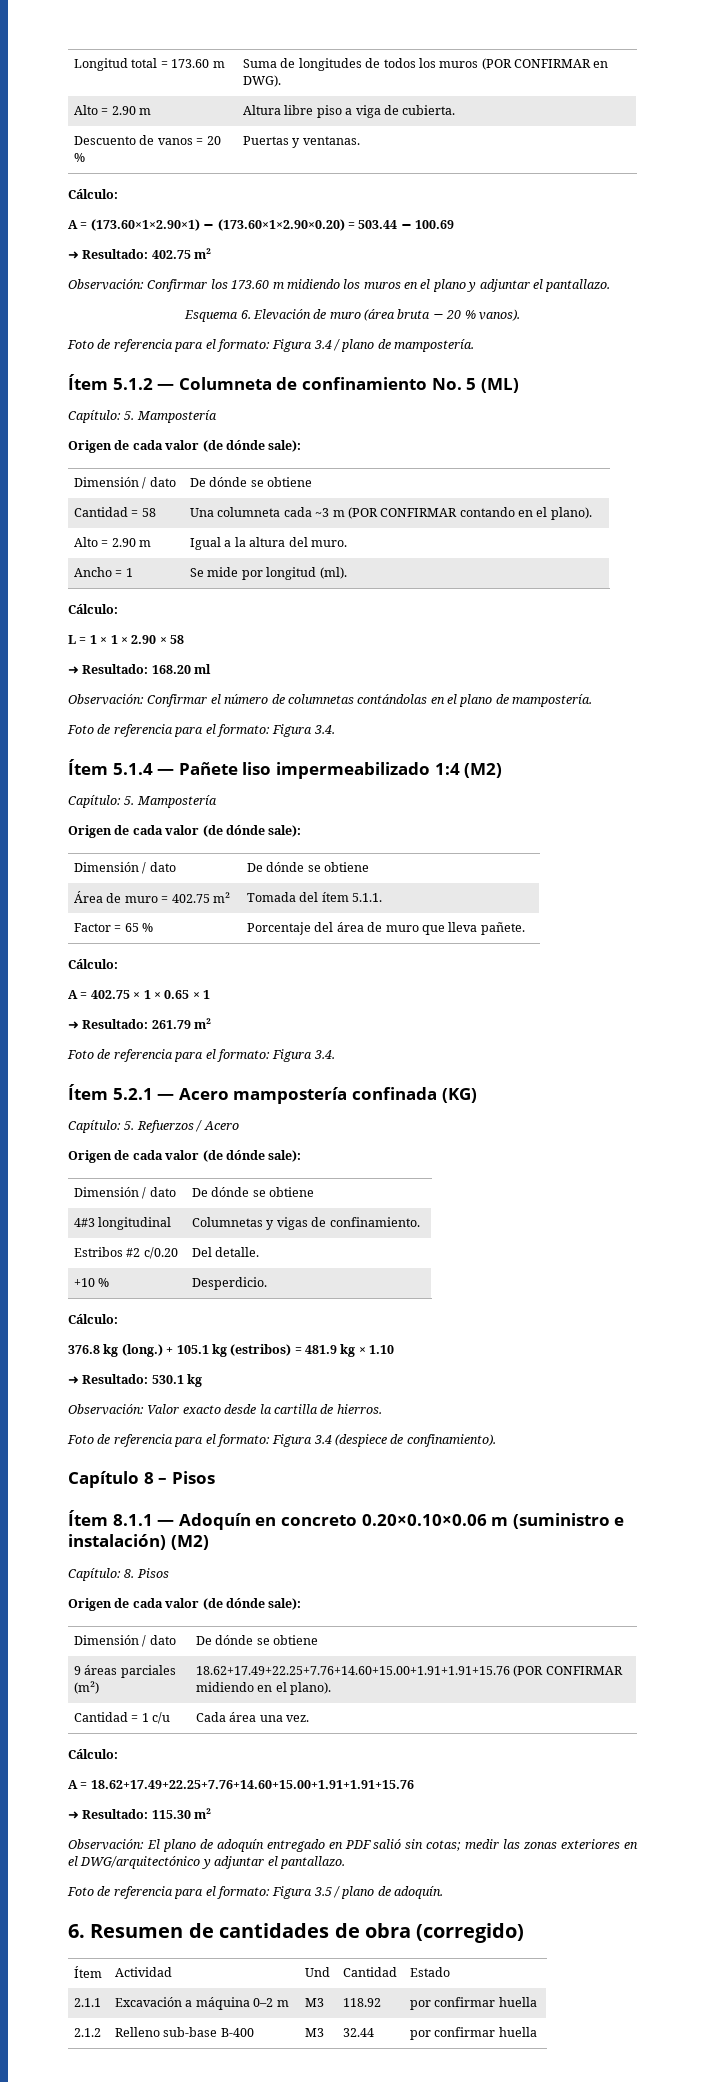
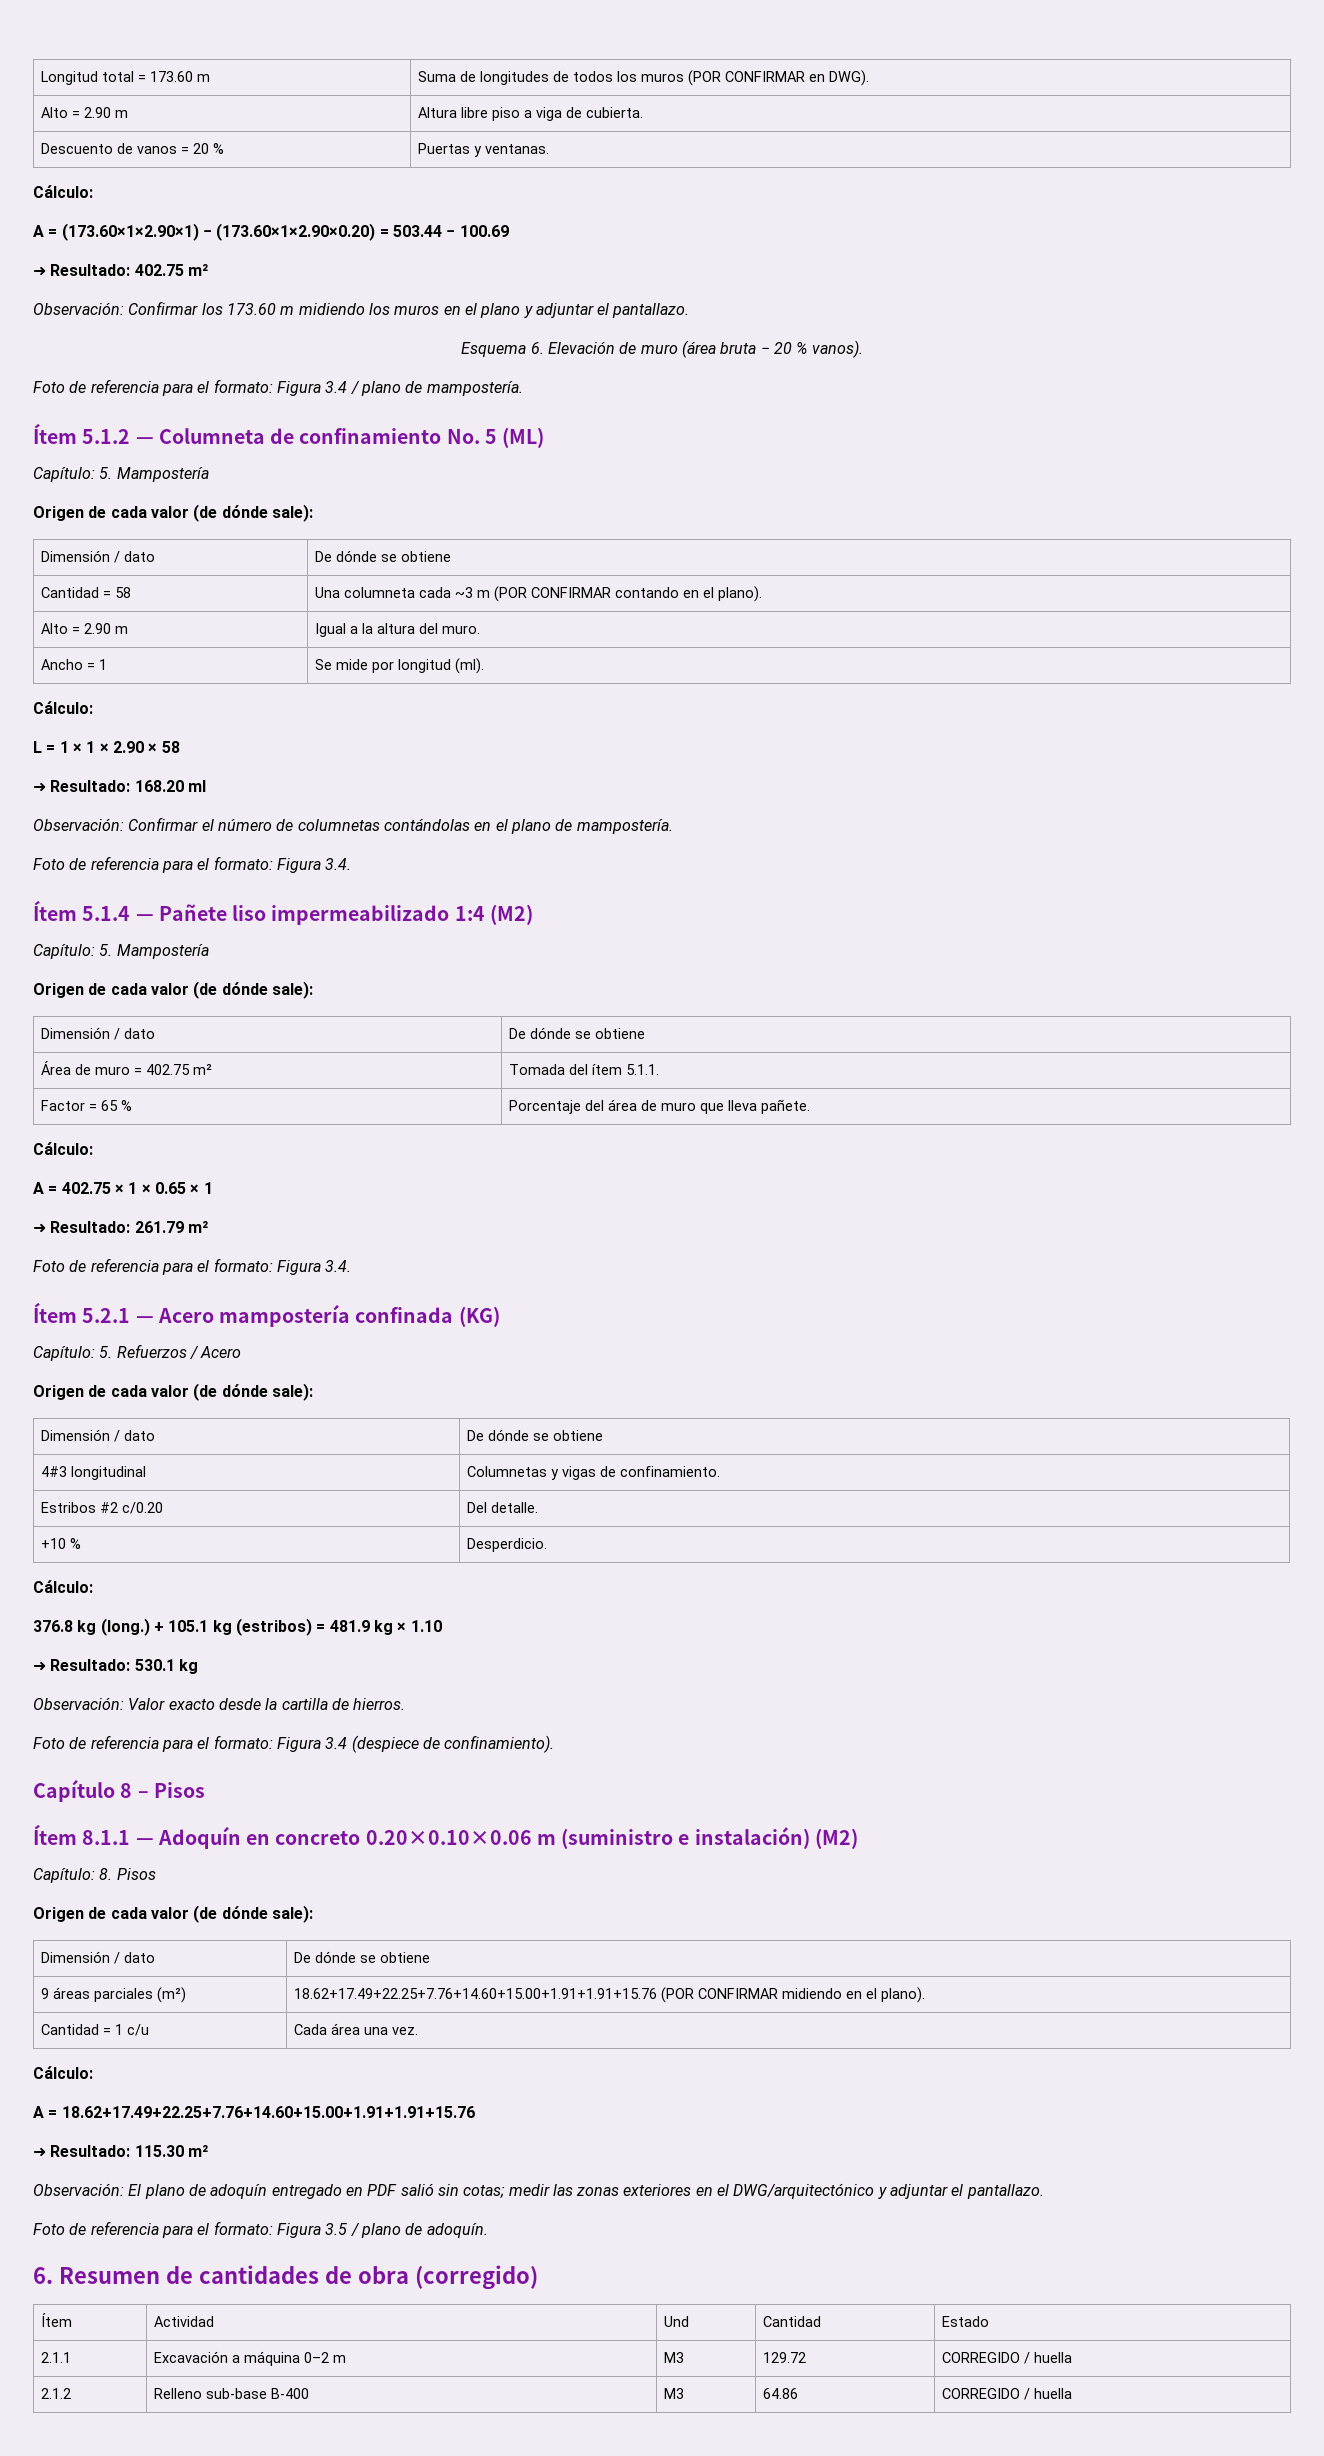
- 2.1.1 | Excavación a máquina 0–2 m | M3 | 118.92 | por confirmar huella
+ 2.1.1 | Excavación a máquina 0–2 m | M3 | 129.72 | CORREGIDO / huella
- 2.1.2 | Relleno sub-base B-400 | M3 | 32.44 | por confirmar huella
+ 2.1.2 | Relleno sub-base B-400 | M3 | 64.86 | CORREGIDO / huella

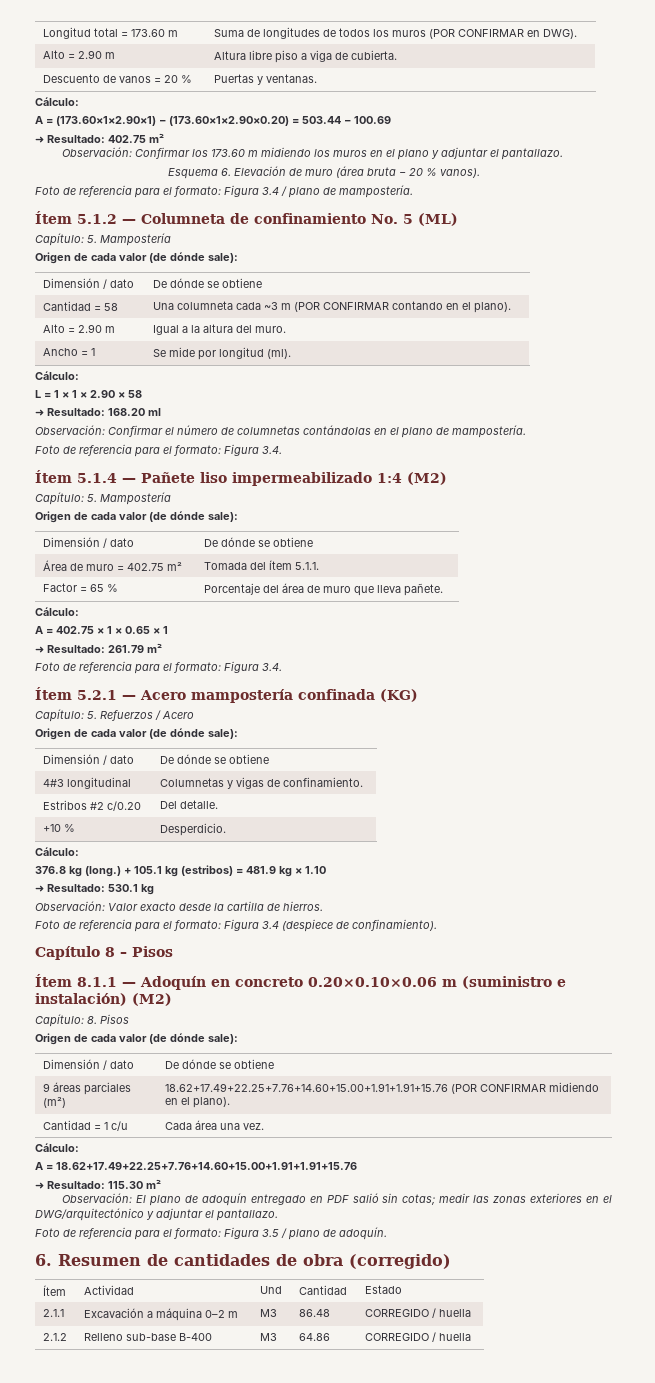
- 2.1.1 | Excavación a máquina 0–2 m | M3 | 129.72 | CORREGIDO / huella
+ 2.1.1 | Excavación a máquina 0–2 m | M3 | 86.48 | CORREGIDO / huella

